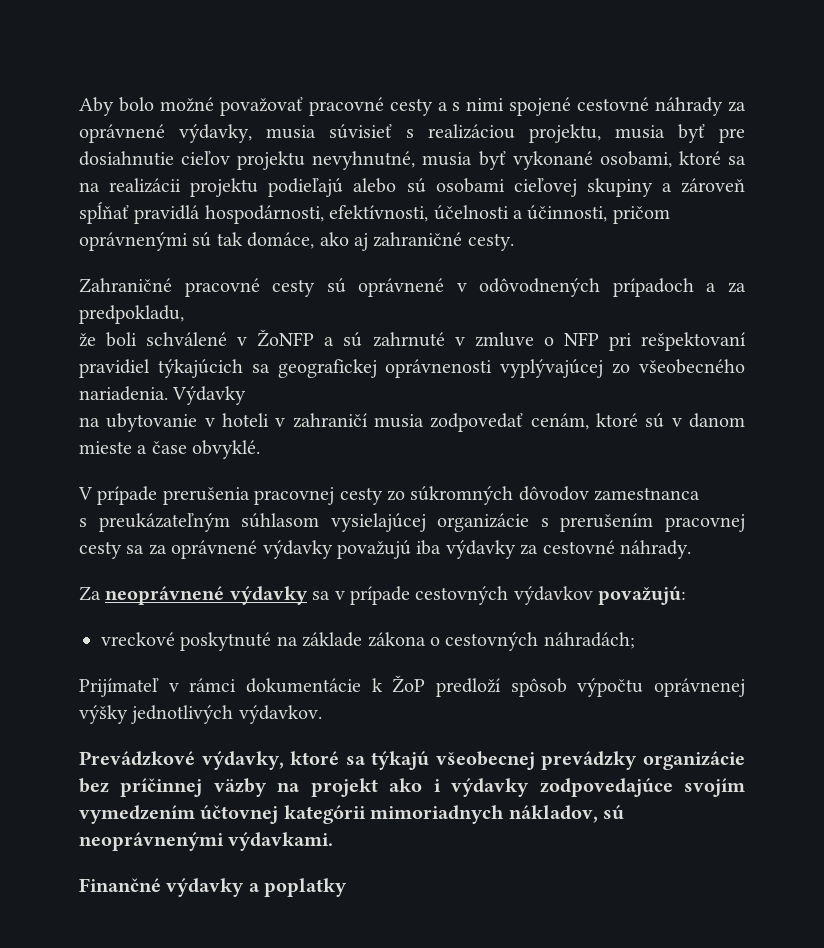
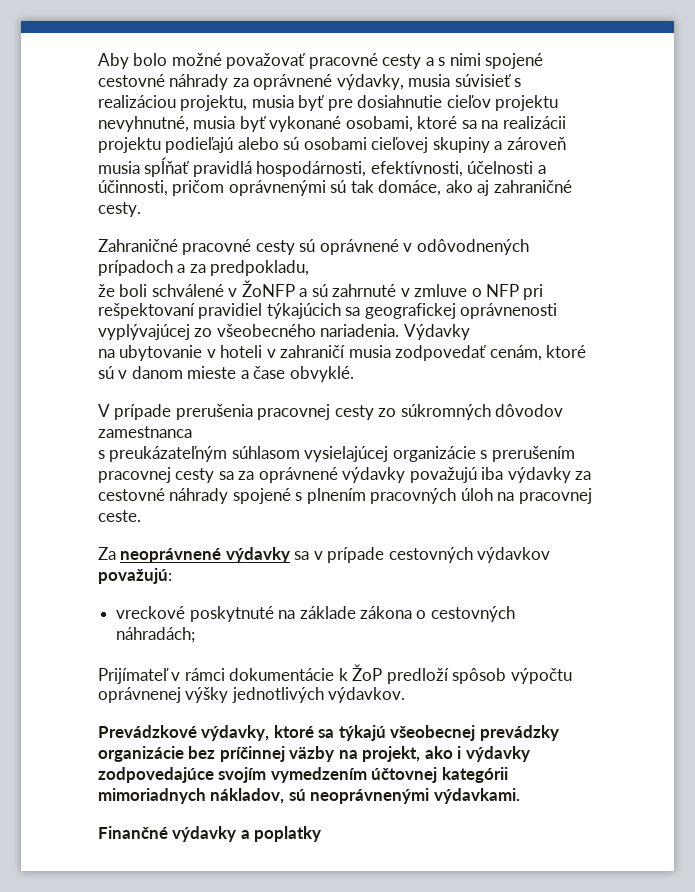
- Aby bolo možné považovať pracovné cesty a s nimi spojené cestovné náhrady za oprávnené výdavky, musia súvisieť s realizáciou projektu, musia byť pre dosiahnutie cieľov projektu nevyhnutné, musia byť vykonané osobami, ktoré sa na realizácii projektu podieľajú alebo sú osobami cieľovej skupiny a zároveň spĺňať pravidlá hospodárnosti, efektívnosti, účelnosti a účinnosti, pričom oprávnenými sú tak domáce, ako aj zahraničné cesty.
+ Aby bolo možné považovať pracovné cesty a s nimi spojené cestovné náhrady za oprávnené výdavky, musia súvisieť s realizáciou projektu, musia byť pre dosiahnutie cieľov projektu nevyhnutné, musia byť vykonané osobami, ktoré sa na realizácii projektu podieľajú alebo sú osobami cieľovej skupiny a zároveň musia spĺňať pravidlá hospodárnosti, efektívnosti, účelnosti a účinnosti, pričom oprávnenými sú tak domáce, ako aj zahraničné cesty.
- s preukázateľným súhlasom vysielajúcej organizácie s prerušením pracovnej cesty sa za oprávnené výdavky považujú iba výdavky za cestovné náhrady.
+ s preukázateľným súhlasom vysielajúcej organizácie s prerušením pracovnej cesty sa za oprávnené výdavky považujú iba výdavky za cestovné náhrady spojené s plnením pracovných úloh na pracovnej ceste.
- Prevádzkové výdavky, ktoré sa týkajú všeobecnej prevádzky organizácie bez príčinnej väzby na projekt ako i výdavky zodpovedajúce svojím vymedzením účtovnej kategórii mimoriadnych nákladov, sú neoprávnenými výdavkami.
+ Prevádzkové výdavky, ktoré sa týkajú všeobecnej prevádzky organizácie bez príčinnej väzby na projekt, ako i výdavky zodpovedajúce svojím vymedzením účtovnej kategórii mimoriadnych nákladov, sú neoprávnenými výdavkami.

